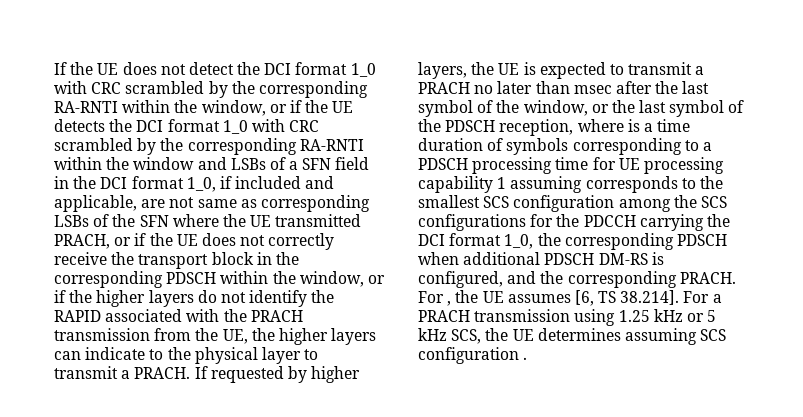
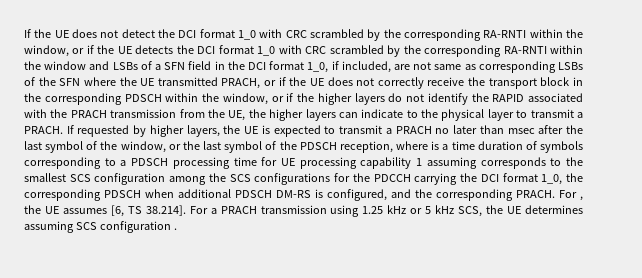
- If the UE does not detect the DCI format 1_0 with CRC scrambled by the corresponding RA-RNTI within the window, or if the UE detects the DCI format 1_0 with CRC scrambled by the corresponding RA-RNTI within the window and LSBs of a SFN field in the DCI format 1_0, if included and applicable, are not same as corresponding LSBs of the SFN where the UE transmitted PRACH, or if the UE does not correctly receive the transport block in the corresponding PDSCH within the window, or if the higher layers do not identify the RAPID associated with the PRACH transmission from the UE, the higher layers can indicate to the physical layer to transmit a PRACH.
+ If the UE does not detect the DCI format 1_0 with CRC scrambled by the corresponding RA-RNTI within the window, or if the UE detects the DCI format 1_0 with CRC scrambled by the corresponding RA-RNTI within the window and LSBs of a SFN field in the DCI format 1_0, if included, are not same as corresponding LSBs of the SFN where the UE transmitted PRACH, or if the UE does not correctly receive the transport block in the corresponding PDSCH within the window, or if the higher layers do not identify the RAPID associated with the PRACH transmission from the UE, the higher layers can indicate to the physical layer to transmit a PRACH.

